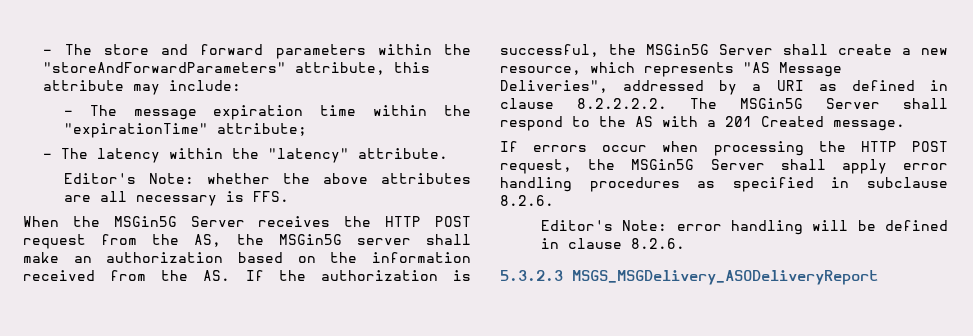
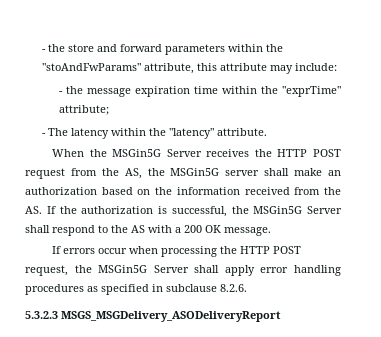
- - The store and forward parameters within the "storeAndForwardParameters" attribute, this attribute may include:
+ - the store and forward parameters within the "stoAndFwParams" attribute, this attribute may include:
- - The message expiration time within the "expirationTime" attribute;
+ - the message expiration time within the "exprTime" attribute;
- Editor's Note: whether the above attributes are all necessary is FFS.
- When the MSGin5G Server receives the HTTP POST request from the AS, the MSGin5G server shall make an authorization based on the information received from the AS. If the authorization is successful, the MSGin5G Server shall create a new resource, which represents "AS Message Deliveries", addressed by a URI as defined in clause 8.2.2.2.2. The MSGin5G Server shall respond to the AS with a 201 Created message.
+ When the MSGin5G Server receives the HTTP POST request from the AS, the MSGin5G server shall make an authorization based on the information received from the AS. If the authorization is successful, the MSGin5G Server shall respond to the AS with a 200 OK message.
- Editor's Note: error handling will be defined in clause 8.2.6.

